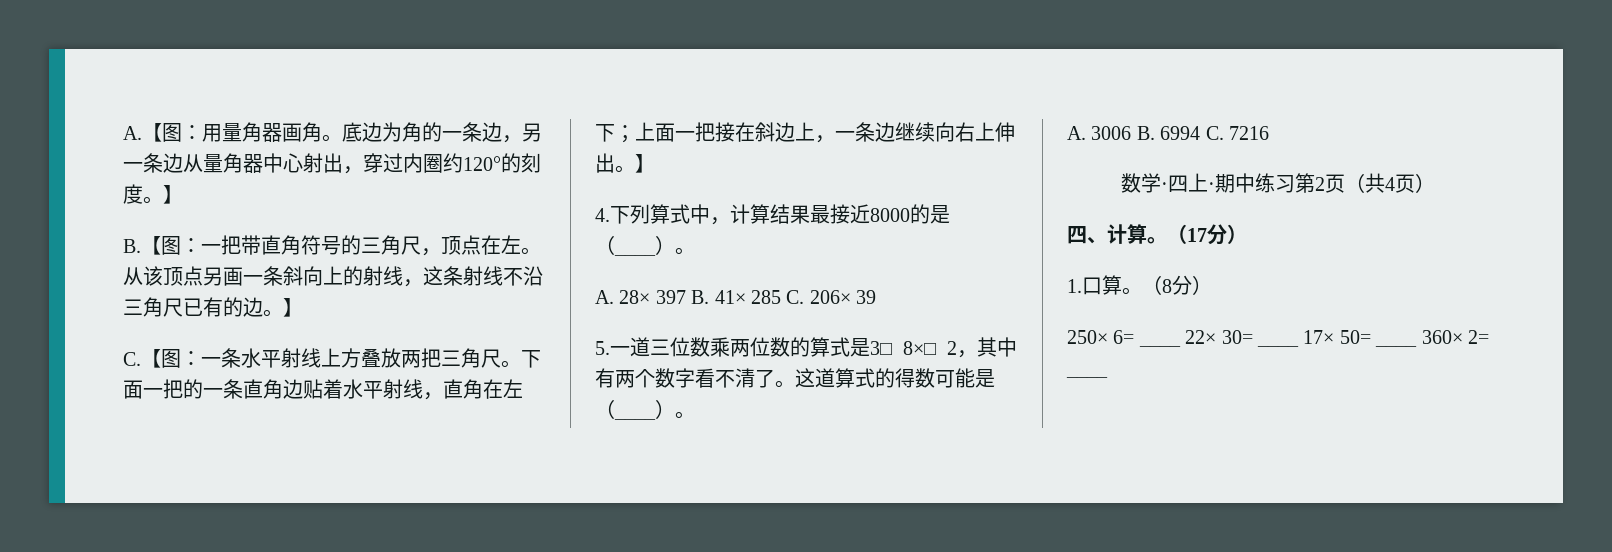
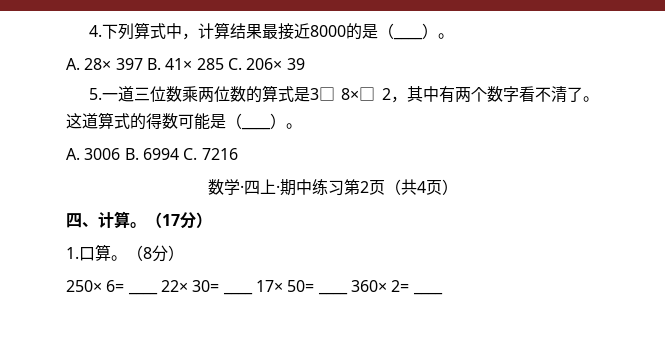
- A.【图：用量角器画角。底边为角的一条边，另一条边从量角器中心射出，穿过内圈约120°的刻度。】
- B.【图：一把带直角符号的三角尺，顶点在左。从该顶点另画一条斜向上的射线，这条射线不沿三角尺已有的边。】
- C.【图：一条水平射线上方叠放两把三角尺。下面一把的一条直角边贴着水平射线，直角在左下；上面一把接在斜边上，一条边继续向右上伸出。】

